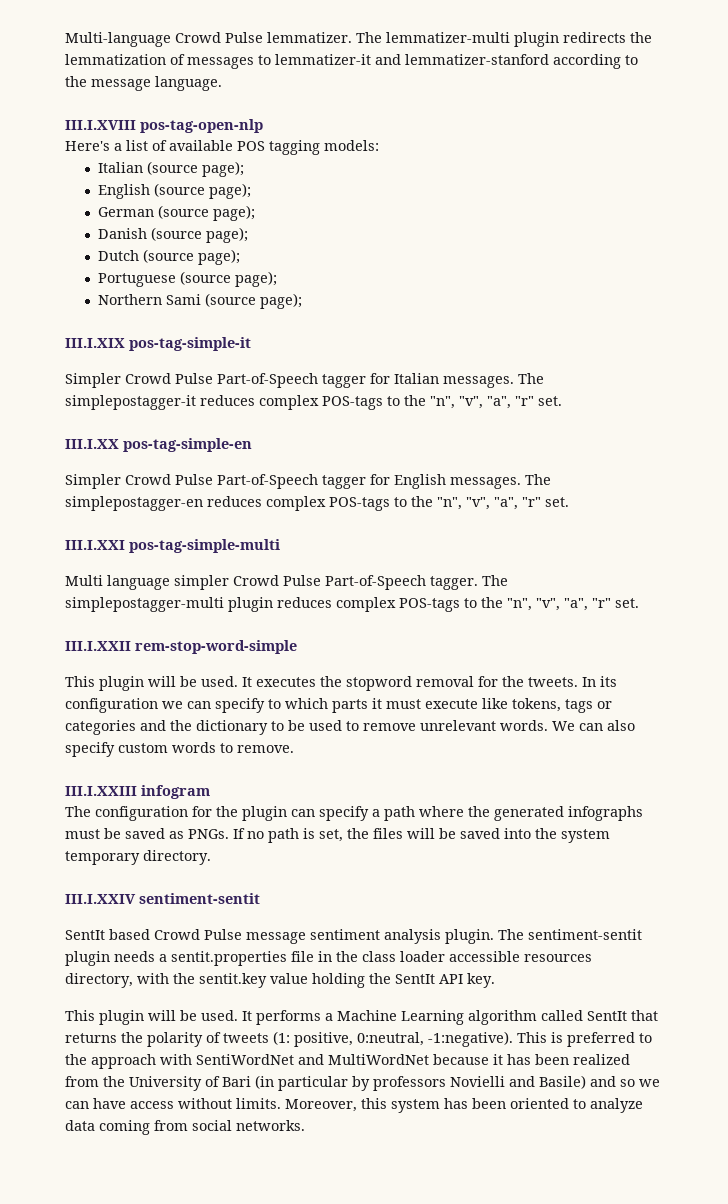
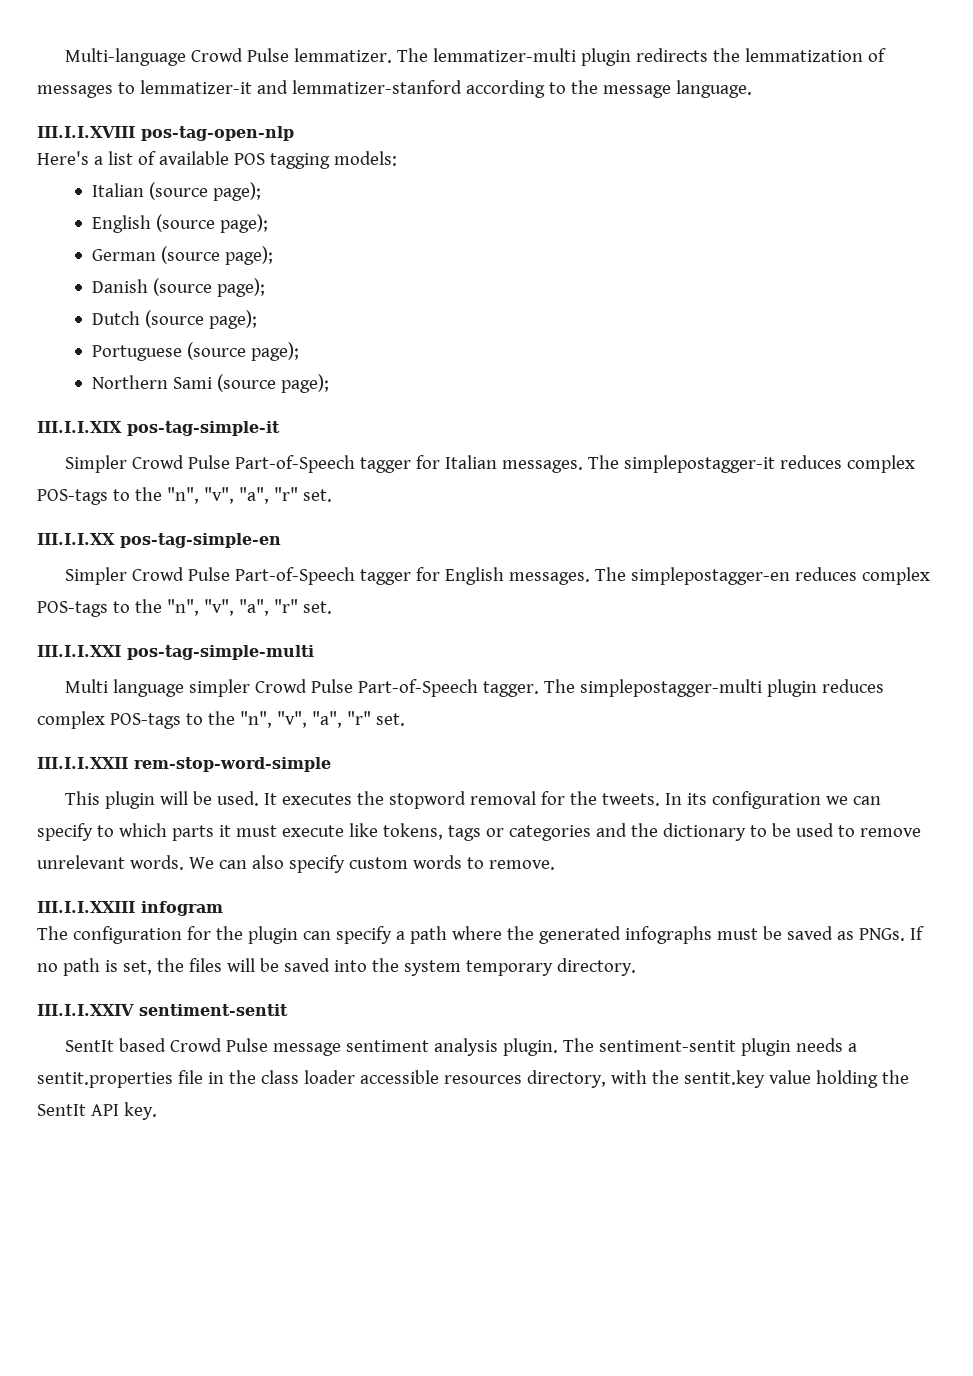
- III.I.XVIII pos-tag-open-nlp
+ III.I.I.XVIII pos-tag-open-nlp
- III.I.XIX pos-tag-simple-it
+ III.I.I.XIX pos-tag-simple-it
- III.I.XX pos-tag-simple-en
+ III.I.I.XX pos-tag-simple-en
- III.I.XXI pos-tag-simple-multi
+ III.I.I.XXI pos-tag-simple-multi
- III.I.XXII rem-stop-word-simple
+ III.I.I.XXII rem-stop-word-simple
- III.I.XXIII infogram
+ III.I.I.XXIII infogram
- III.I.XXIV sentiment-sentit
+ III.I.I.XXIV sentiment-sentit
- This plugin will be used. It performs a Machine Learning algorithm called SentIt that returns the polarity of tweets (1: positive, 0:neutral, -1:negative). This is preferred to the approach with SentiWordNet and MultiWordNet because it has been realized from the University of Bari (in particular by professors Novielli and Basile) and so we can have access without limits. Moreover, this system has been oriented to analyze data coming from social networks.

